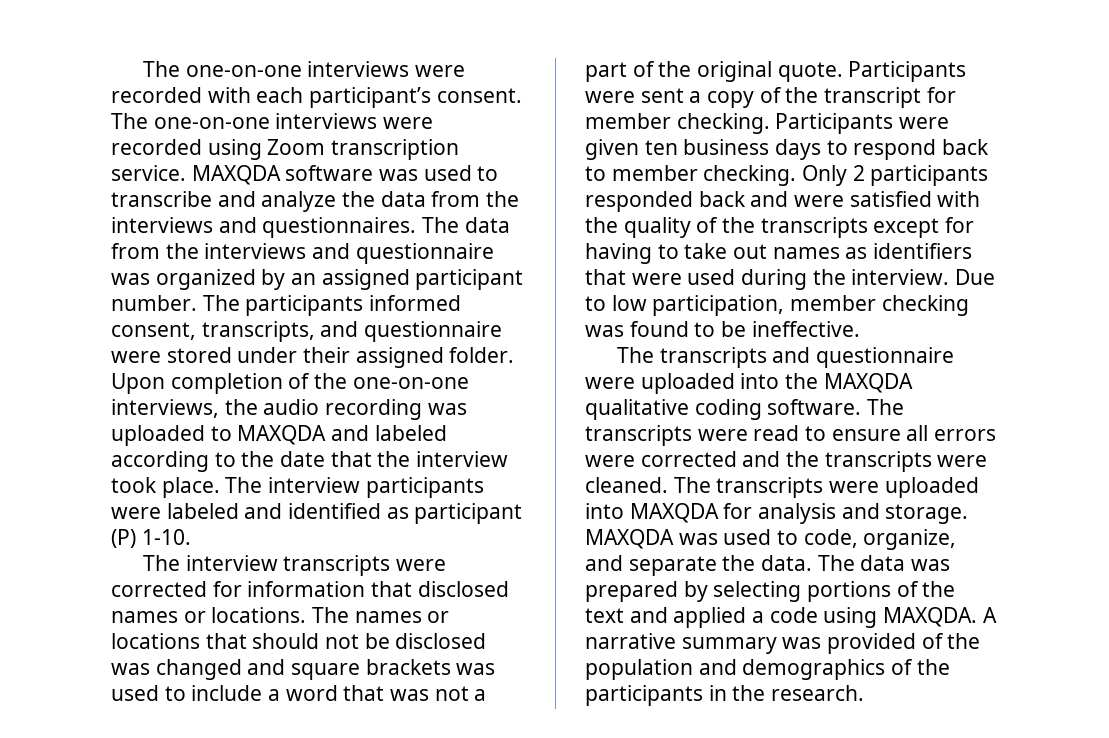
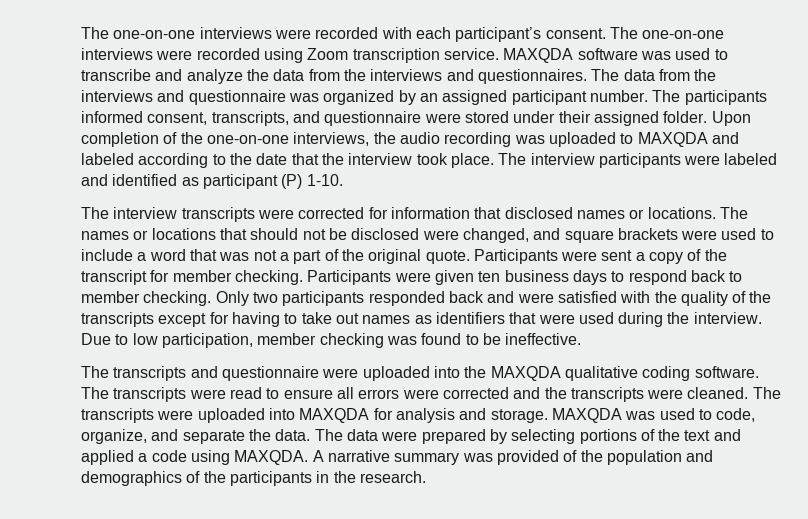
- The names or locations that should not be disclosed was changed and square brackets was used to include a word that was not a part of the original quote.
+ The names or locations that should not be disclosed were changed, and square brackets were used to include a word that was not a part of the original quote.
- Only 2 participants responded back and were satisfied with the quality of the transcripts except for having to take out names as identifiers that were used during the interview.
+ Only two participants responded back and were satisfied with the quality of the transcripts except for having to take out names as identifiers that were used during the interview.
- The data was prepared by selecting portions of the text and applied a code using MAXQDA.
+ The data were prepared by selecting portions of the text and applied a code using MAXQDA.

